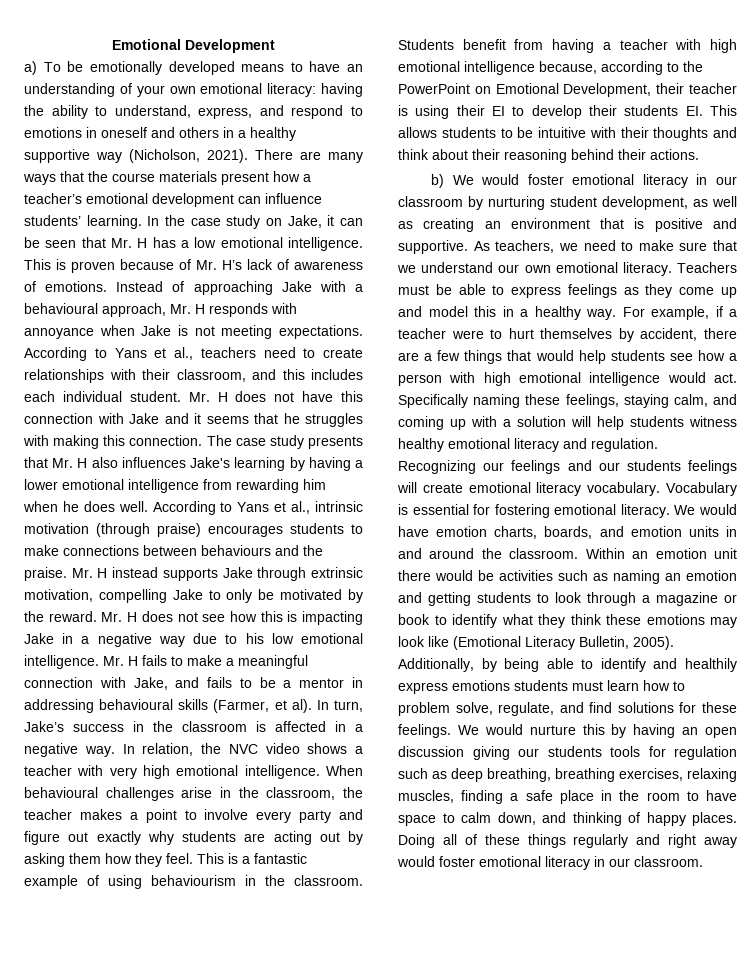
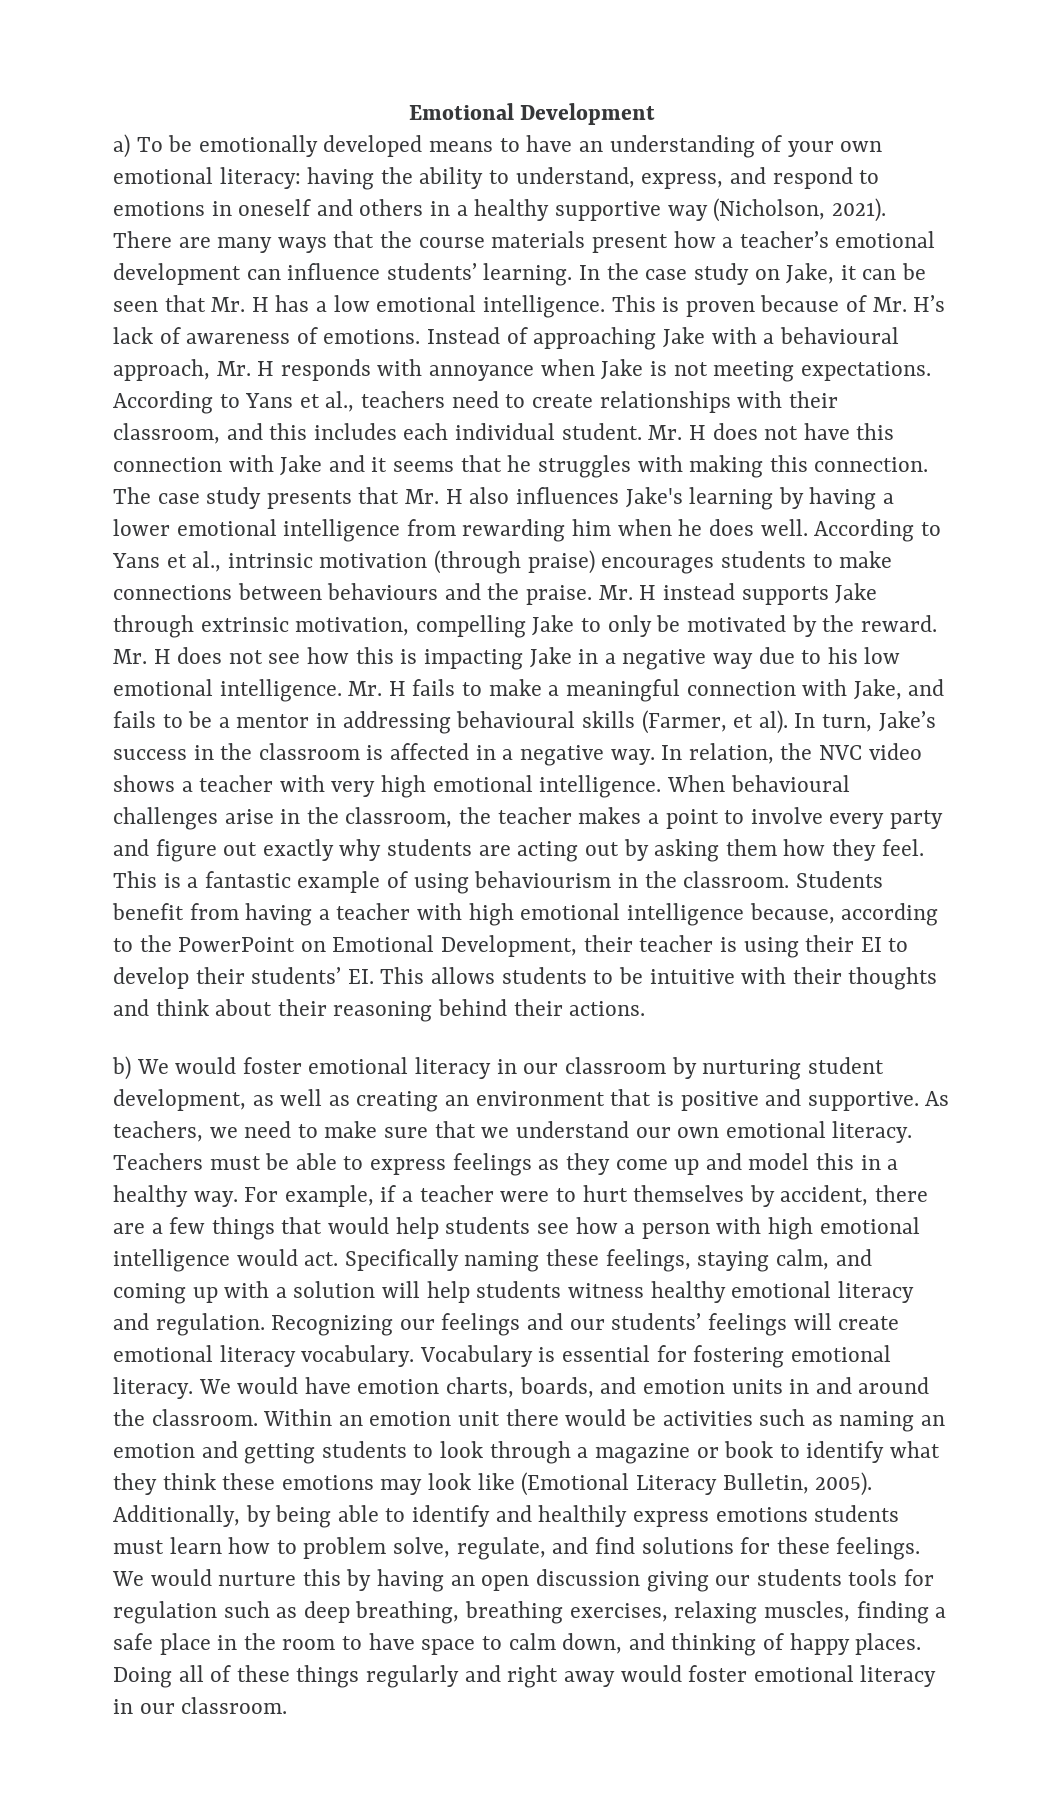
- Students benefit from having a teacher with high emotional intelligence because, according to the PowerPoint on Emotional Development, their teacher is using their EI to develop their students EI. This allows students to be intuitive with their thoughts and think about their reasoning behind their actions.
+ Students benefit from having a teacher with high emotional intelligence because, according to the PowerPoint on Emotional Development, their teacher is using their EI to develop their students’ EI. This allows students to be intuitive with their thoughts and think about their reasoning behind their actions.
- Recognizing our feelings and our students feelings will create emotional literacy vocabulary.
+ Recognizing our feelings and our students’ feelings will create emotional literacy vocabulary.

